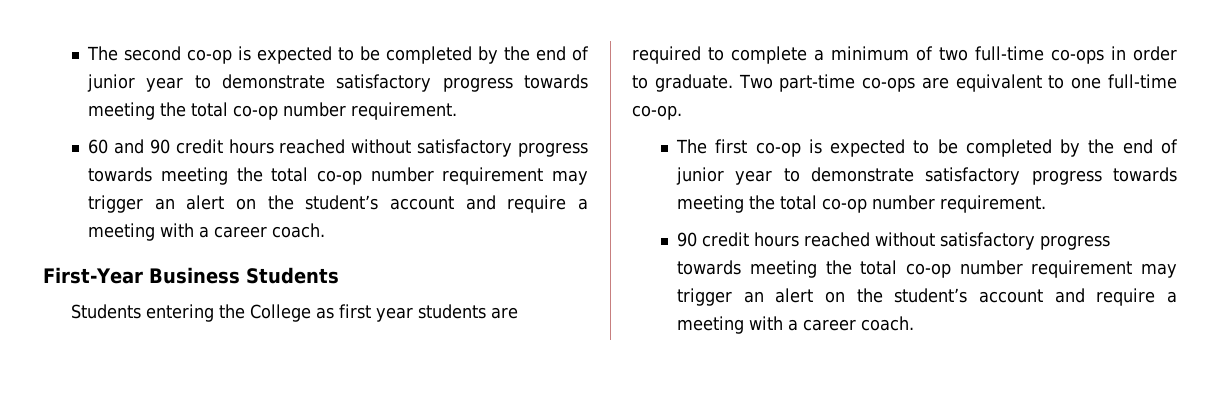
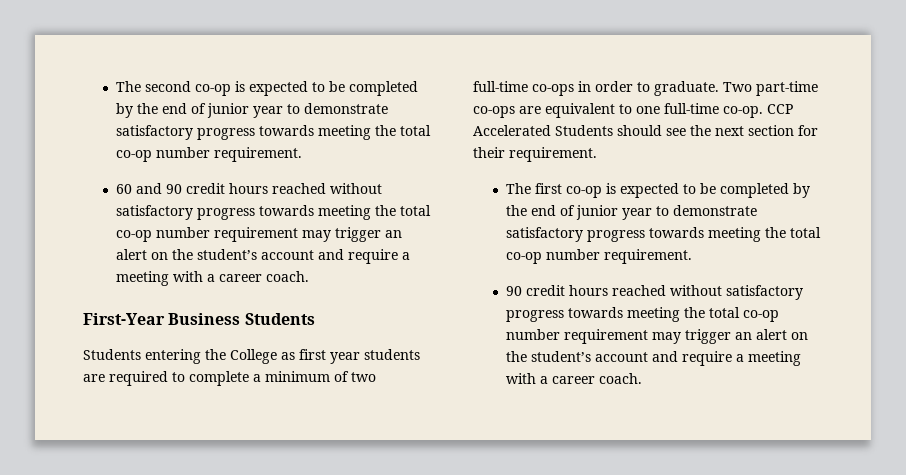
+ CCP Accelerated Students should see the next section for their requirement.

